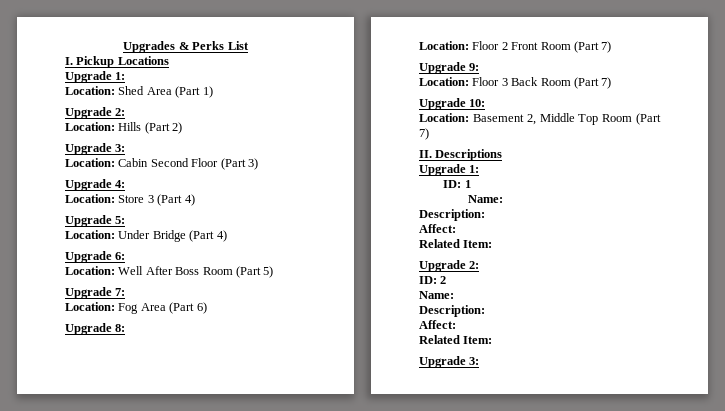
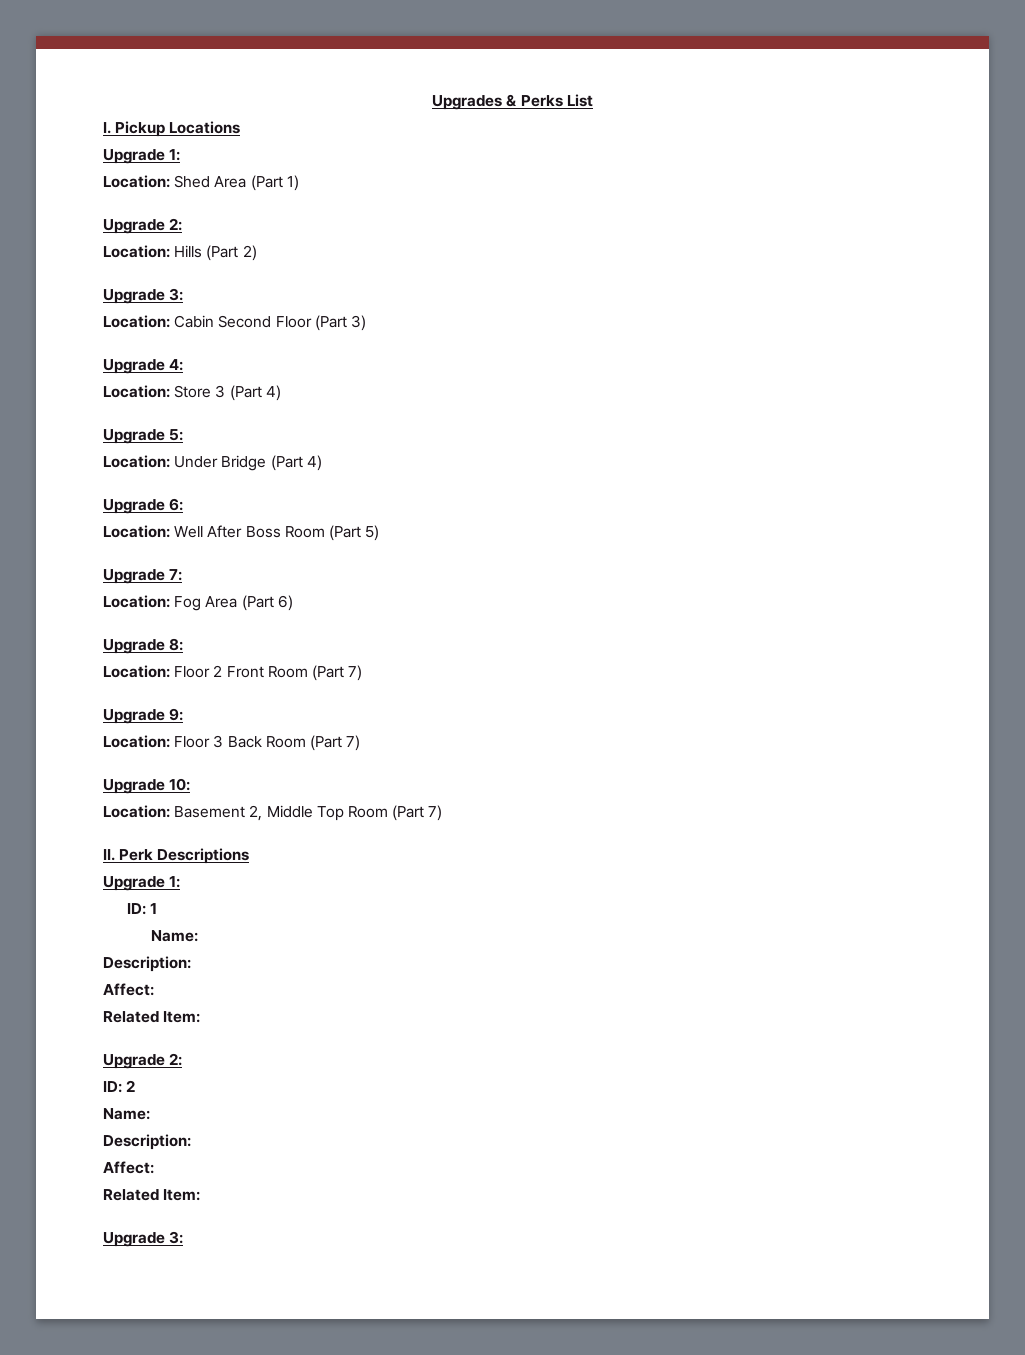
- II. Descriptions
+ II. Perk Descriptions

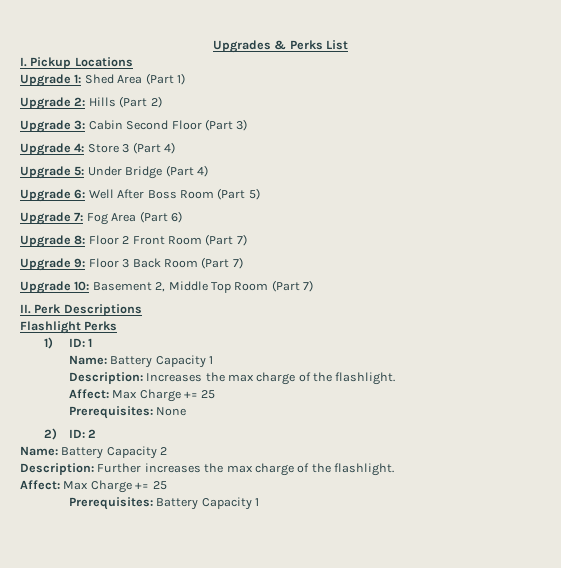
  I. Pickup Locations
- Upgrade 1:
- Location: Shed Area (Part 1)
- Upgrade 2:
- Location: Hills (Part 2)
- Upgrade 3:
- Location: Cabin Second Floor (Part 3)
+ Upgrade 1: Shed Area (Part 1)
+ Upgrade 2: Hills (Part 2)
+ Upgrade 3: Cabin Second Floor (Part 3)
- Upgrade 4:
- Location: Store 3 (Part 4)
+ Upgrade 4: Store 3 (Part 4)
- Upgrade 5:
- Location: Under Bridge (Part 4)
+ Upgrade 5: Under Bridge (Part 4)
- Upgrade 6:
- Location: Well After Boss Room (Part 5)
+ Upgrade 6: Well After Boss Room (Part 5)
- Upgrade 7:
- Location: Fog Area (Part 6)
+ Upgrade 7: Fog Area (Part 6)
- Upgrade 8:
- Location: Floor 2 Front Room (Part 7)
+ Upgrade 8: Floor 2 Front Room (Part 7)
- Upgrade 9:
- Location: Floor 3 Back Room (Part 7)
+ Upgrade 9: Floor 3 Back Room (Part 7)
- Upgrade 10:
- Location: Basement 2, Middle Top Room (Part 7)
+ Upgrade 10: Basement 2, Middle Top Room (Part 7)
  II. Perk Descriptions
- Upgrade 1:
- ID: 1
- Name:
- Description:
- Affect:
- Related Item:
- Upgrade 2:
- ID: 2
- Name:
- Description:
- Affect:
- Related Item:
- Upgrade 3:
+ Flashlight Perks
+ 1) ID: 1
+ Name: Battery Capacity 1
+ Description: Increases the max charge of the flashlight.
+ Affect: Max Charge += 25
+ Prerequisites: None
+ 2) ID: 2
+ Name: Battery Capacity 2
+ Description: Further increases the max charge of the flashlight.
+ Affect: Max Charge += 25
+ Prerequisites: Battery Capacity 1

